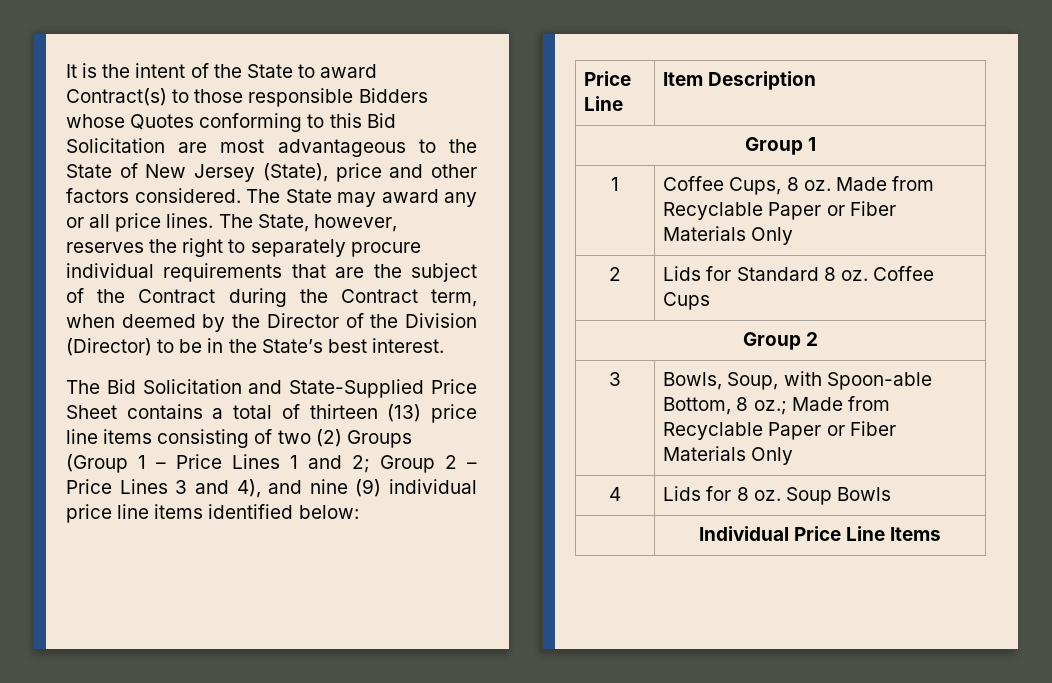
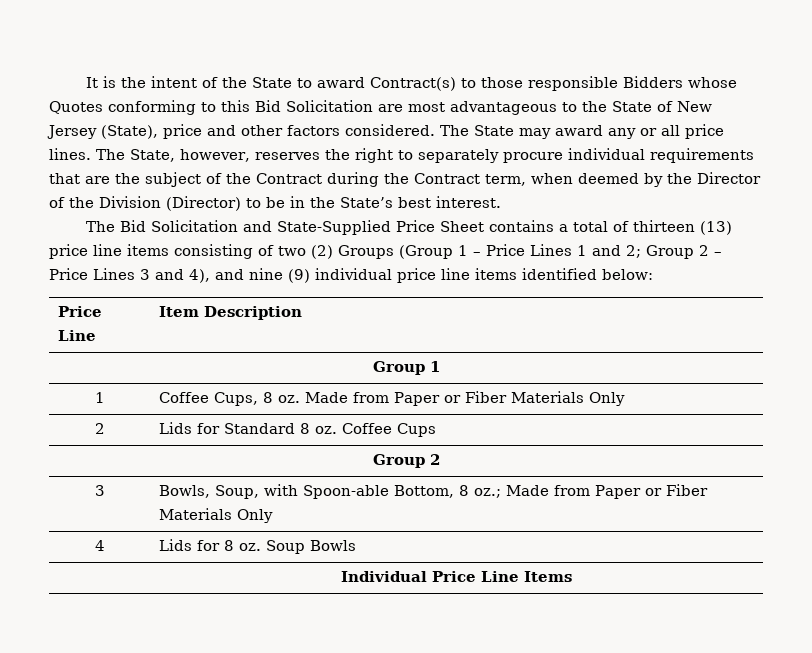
- 1 | Coffee Cups, 8 oz. Made from Recyclable Paper or Fiber Materials Only
+ 1 | Coffee Cups, 8 oz. Made from Paper or Fiber Materials Only
- 3 | Bowls, Soup, with Spoon-able Bottom, 8 oz.; Made from Recyclable Paper or Fiber Materials Only
+ 3 | Bowls, Soup, with Spoon-able Bottom, 8 oz.; Made from Paper or Fiber Materials Only

